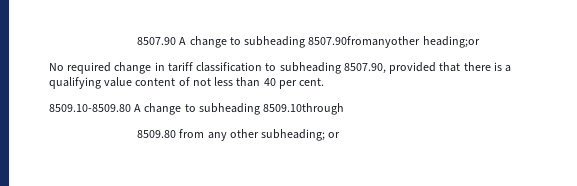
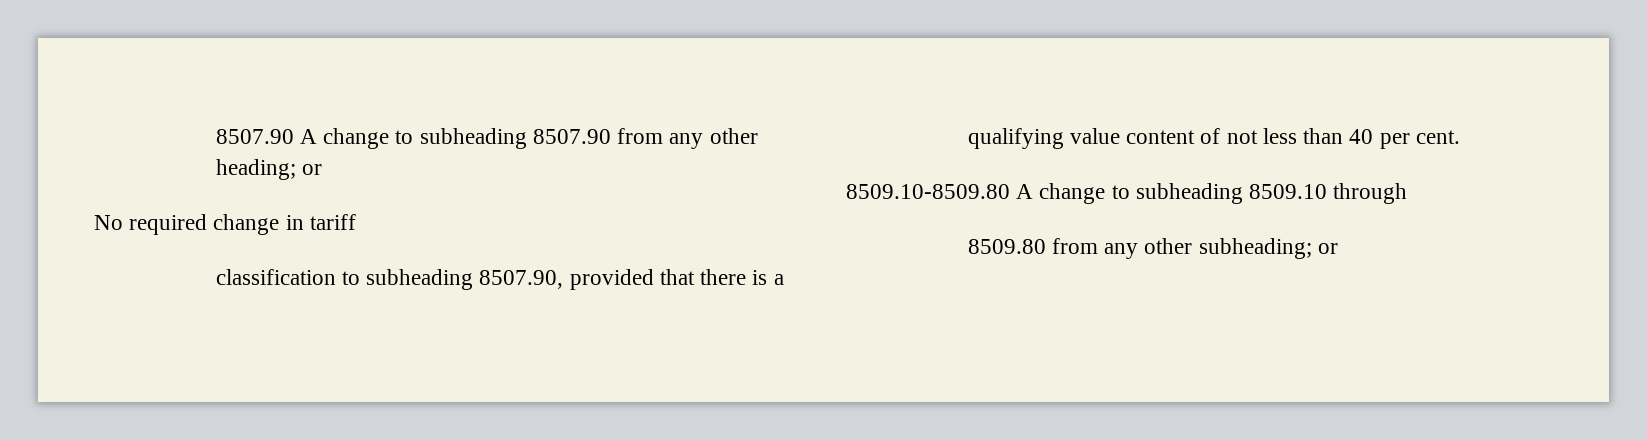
- 8507.90 A change to subheading 8507.90fromanyother heading;or
+ 8507.90 A change to subheading 8507.90 from any other heading; or
- No required change in tariff classification to subheading 8507.90, provided that there is a qualifying value content of not less than 40 per cent.
+ No required change in tariff
+ classification to subheading 8507.90, provided that there is a qualifying value content of not less than 40 per cent.
- 8509.10-8509.80 A change to subheading 8509.10through
+ 8509.10-8509.80 A change to subheading 8509.10 through

